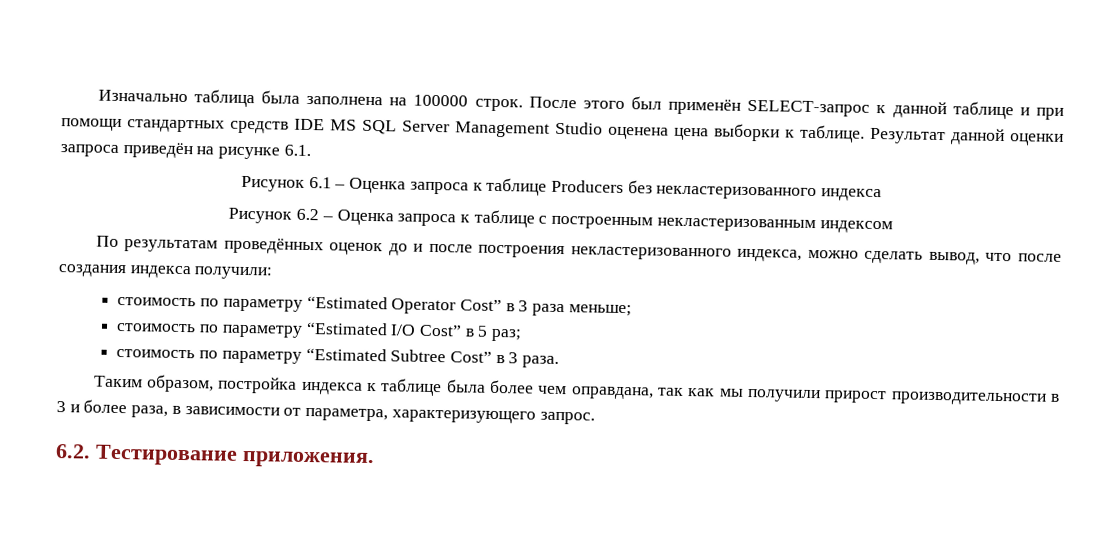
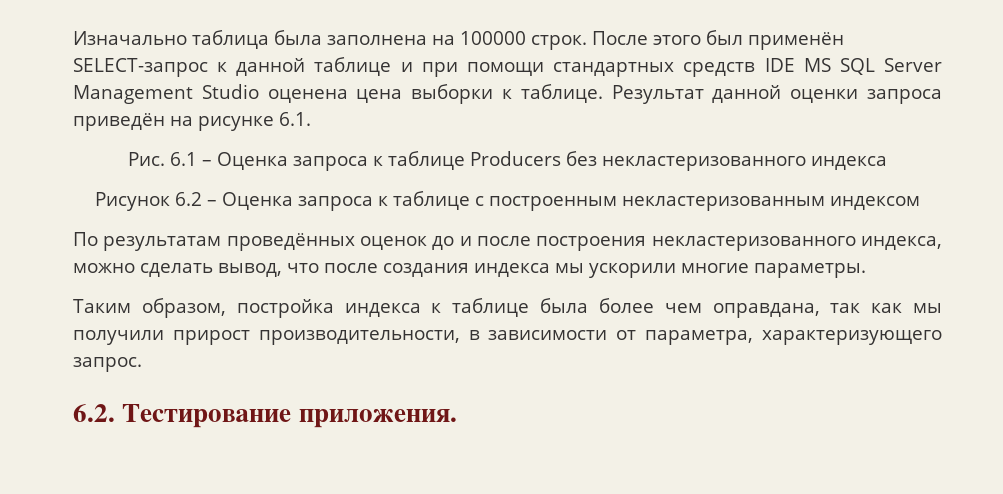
- Рисунок 6.1 – Оценка запроса к таблице Producers без некластеризованного индекса
+ Рис. 6.1 – Оценка запроса к таблице Producers без некластеризованного индекса
- По результатам проведённых оценок до и после построения некластеризованного индекса, можно сделать вывод, что после создания индекса получили:
- стоимость по параметру “Estimated Operator Cost” в 3 раза меньше;
- стоимость по параметру “Estimated I/O Cost” в 5 раз;
- стоимость по параметру “Estimated Subtree Cost” в 3 раза.
+ По результатам проведённых оценок до и после построения некластеризованного индекса, можно сделать вывод, что после создания индекса мы ускорили многие параметры.
- Таким образом, постройка индекса к таблице была более чем оправдана, так как мы получили прирост производительности в 3 и более раза, в зависимости от параметра, характеризующего запрос.
+ Таким образом, постройка индекса к таблице была более чем оправдана, так как мы получили прирост производительности, в зависимости от параметра, характеризующего запрос.

